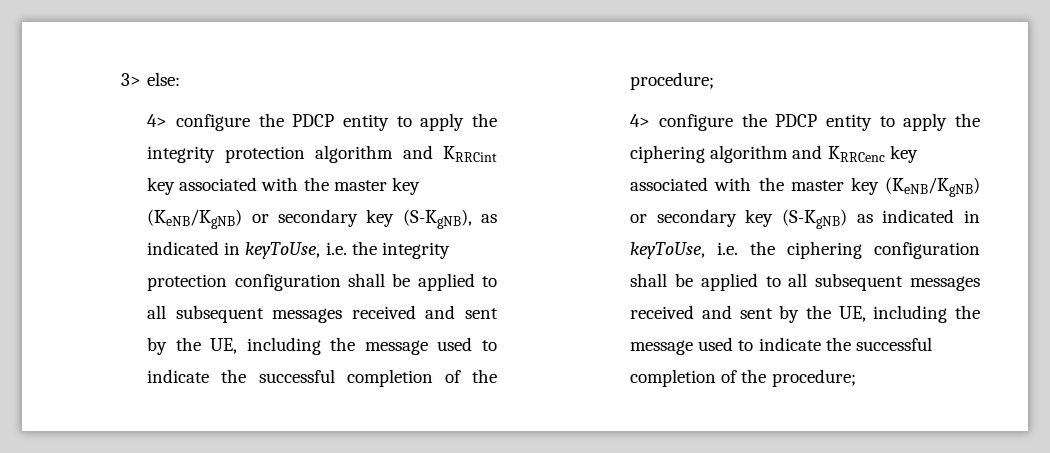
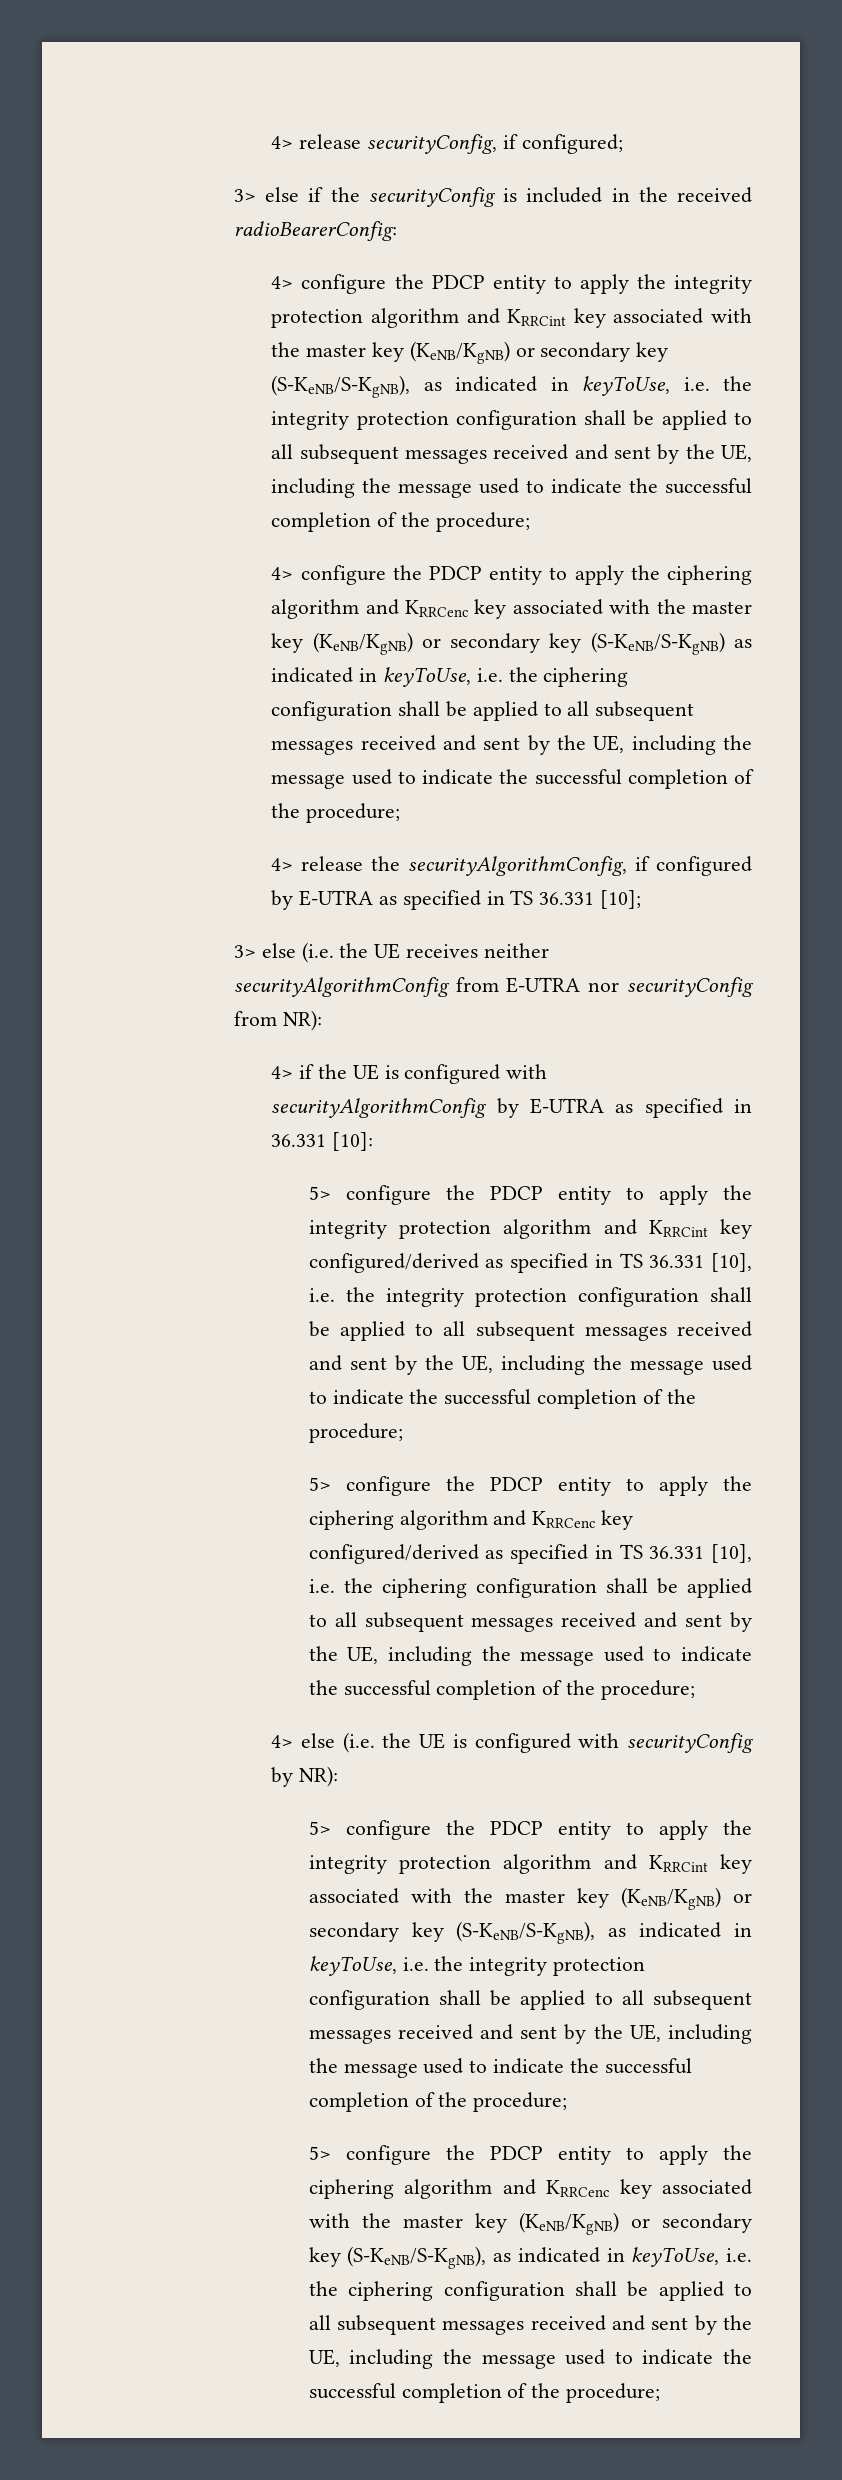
- 3> else:
+ 4> release securityConfig, if configured;
+ 3> else if the securityConfig is included in the received radioBearerConfig:
- 4> configure the PDCP entity to apply the integrity protection algorithm and KRRCint key associated with the master key (KeNB/KgNB) or secondary key (S-KgNB), as indicated in keyToUse, i.e. the integrity protection configuration shall be applied to all subsequent messages received and sent by the UE, including the message used to indicate the successful completion of the procedure;
+ 4> configure the PDCP entity to apply the integrity protection algorithm and KRRCint key associated with the master key (KeNB/KgNB) or secondary key (S-KeNB/S-KgNB), as indicated in keyToUse, i.e. the integrity protection configuration shall be applied to all subsequent messages received and sent by the UE, including the message used to indicate the successful completion of the procedure;
- 4> configure the PDCP entity to apply the ciphering algorithm and KRRCenc key associated with the master key (KeNB/KgNB) or secondary key (S-KgNB) as indicated in keyToUse, i.e. the ciphering configuration shall be applied to all subsequent messages received and sent by the UE, including the message used to indicate the successful completion of the procedure;
+ 4> configure the PDCP entity to apply the ciphering algorithm and KRRCenc key associated with the master key (KeNB/KgNB) or secondary key (S-KeNB/S-KgNB) as indicated in keyToUse, i.e. the ciphering configuration shall be applied to all subsequent messages received and sent by the UE, including the message used to indicate the successful completion of the procedure;
+ 4> release the securityAlgorithmConfig, if configured by E-UTRA as specified in TS 36.331 [10];
+ 3> else (i.e. the UE receives neither securityAlgorithmConfig from E-UTRA nor securityConfig from NR):
+ 4> if the UE is configured with securityAlgorithmConfig by E-UTRA as specified in 36.331 [10]:
+ 5> configure the PDCP entity to apply the integrity protection algorithm and KRRCint key configured/derived as specified in TS 36.331 [10], i.e. the integrity protection configuration shall be applied to all subsequent messages received and sent by the UE, including the message used to indicate the successful completion of the procedure;
+ 5> configure the PDCP entity to apply the ciphering algorithm and KRRCenc key configured/derived as specified in TS 36.331 [10], i.e. the ciphering configuration shall be applied to all subsequent messages received and sent by the UE, including the message used to indicate the successful completion of the procedure;
+ 4> else (i.e. the UE is configured with securityConfig by NR):
+ 5> configure the PDCP entity to apply the integrity protection algorithm and KRRCint key associated with the master key (KeNB/KgNB) or secondary key (S-KeNB/S-KgNB), as indicated in keyToUse, i.e. the integrity protection configuration shall be applied to all subsequent messages received and sent by the UE, including the message used to indicate the successful completion of the procedure;
+ 5> configure the PDCP entity to apply the ciphering algorithm and KRRCenc key associated with the master key (KeNB/KgNB) or secondary key (S-KeNB/S-KgNB), as indicated in keyToUse, i.e. the ciphering configuration shall be applied to all subsequent messages received and sent by the UE, including the message used to indicate the successful completion of the procedure;

